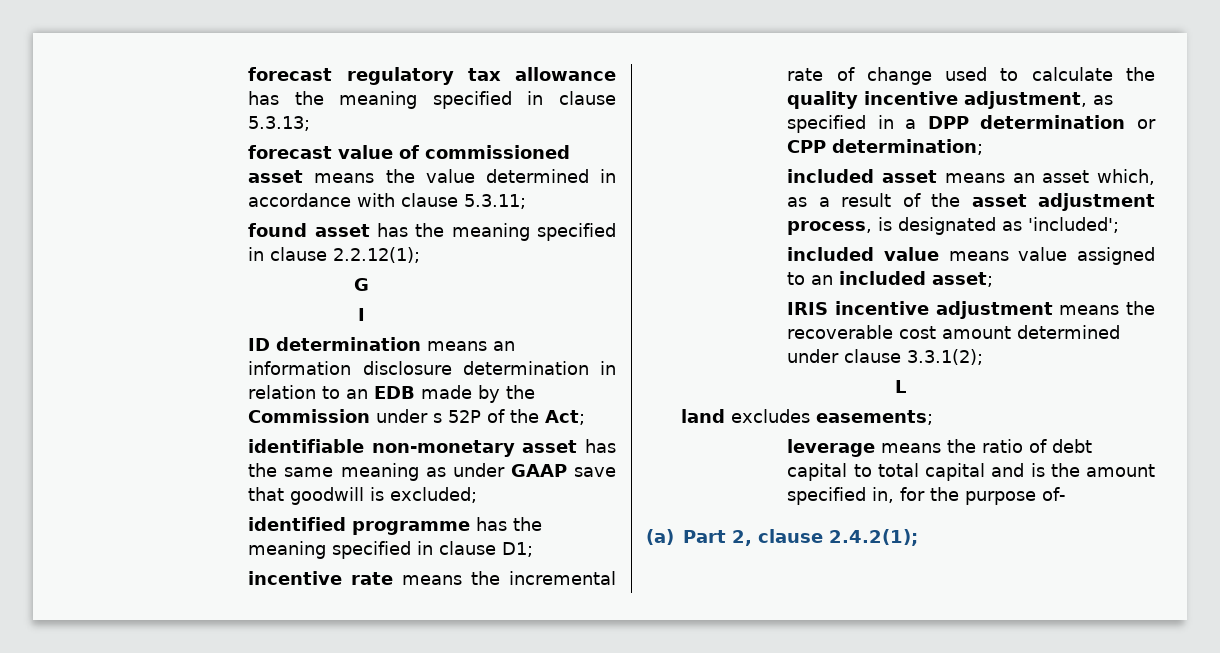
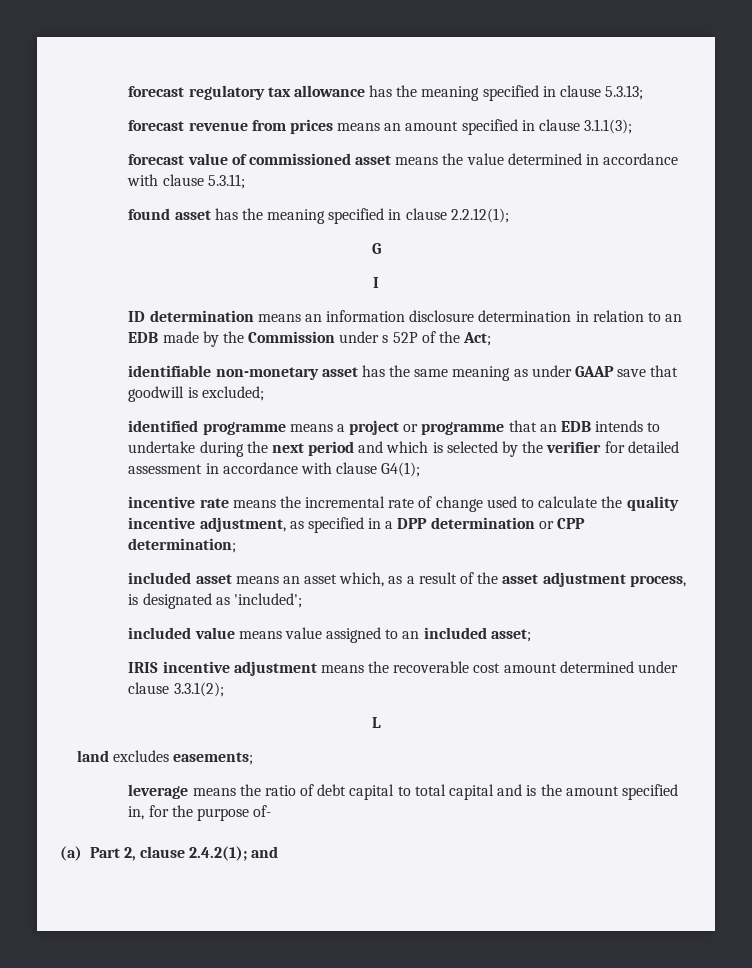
+ forecast revenue from prices means an amount specified in clause 3.1.1(3);
- identified programme has the meaning specified in clause D1;
+ identified programme means a project or programme that an EDB intends to undertake during the next period and which is selected by the verifier for detailed assessment in accordance with clause G4(1);
- (a) Part 2, clause 2.4.2(1);
+ (a) Part 2, clause 2.4.2(1); and

